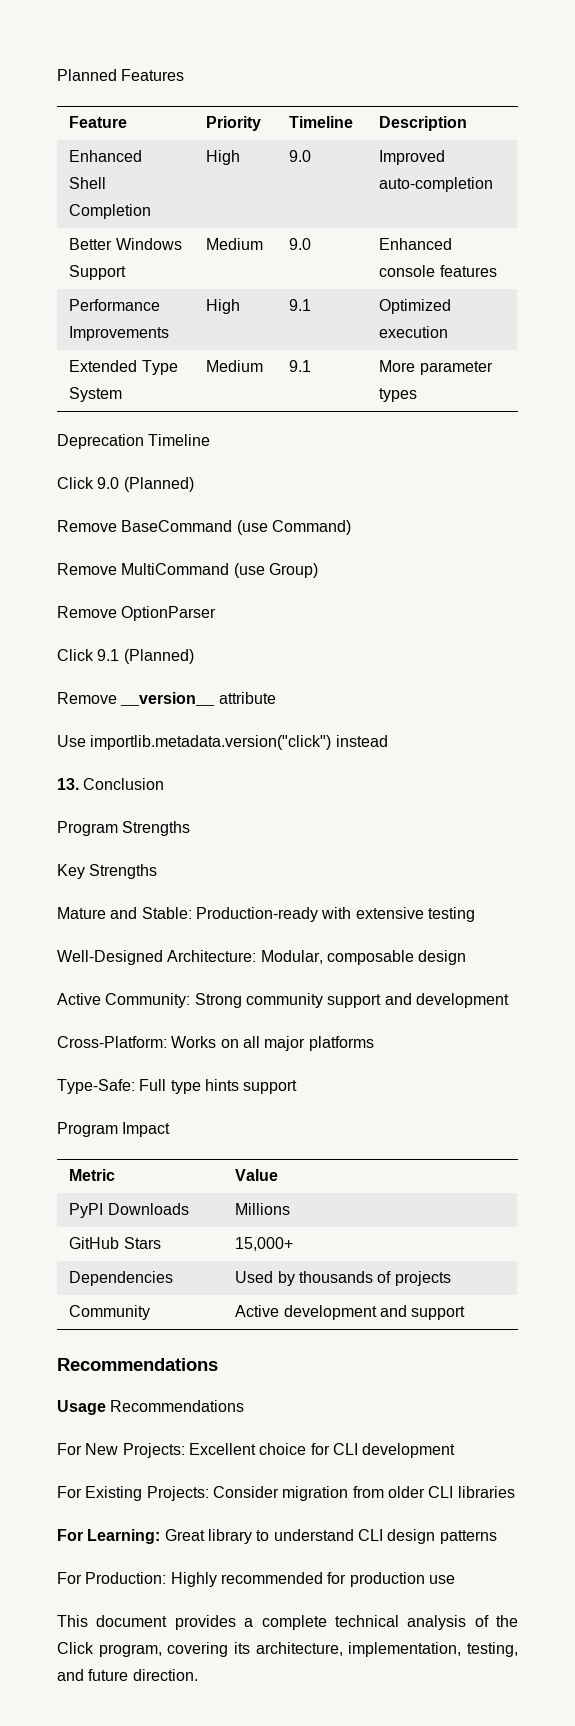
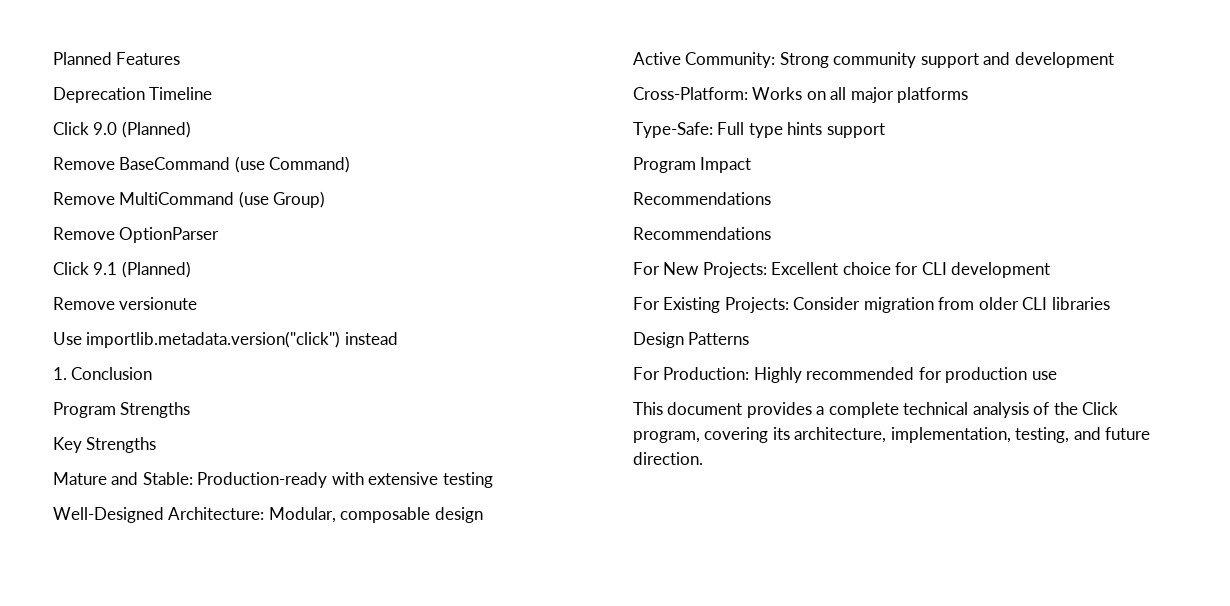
- Feature | Priority | Timeline | Description
- Enhanced Shell Completion | High | 9.0 | Improved auto-completion
- Better Windows Support | Medium | 9.0 | Enhanced console features
- Performance Improvements | High | 9.1 | Optimized execution
- Extended Type System | Medium | 9.1 | More parameter types
- Remove __version__ attribute
+ Remove versionute
- 13. Conclusion
+ 1. Conclusion
  Program Impact
- Metric | Value
- PyPI Downloads | Millions
- GitHub Stars | 15,000+
- Dependencies | Used by thousands of projects
- Community | Active development and support
  Recommendations
- Usage Recommendations
+ Recommendations
- For Learning: Great library to understand CLI design patterns
+ Design Patterns

